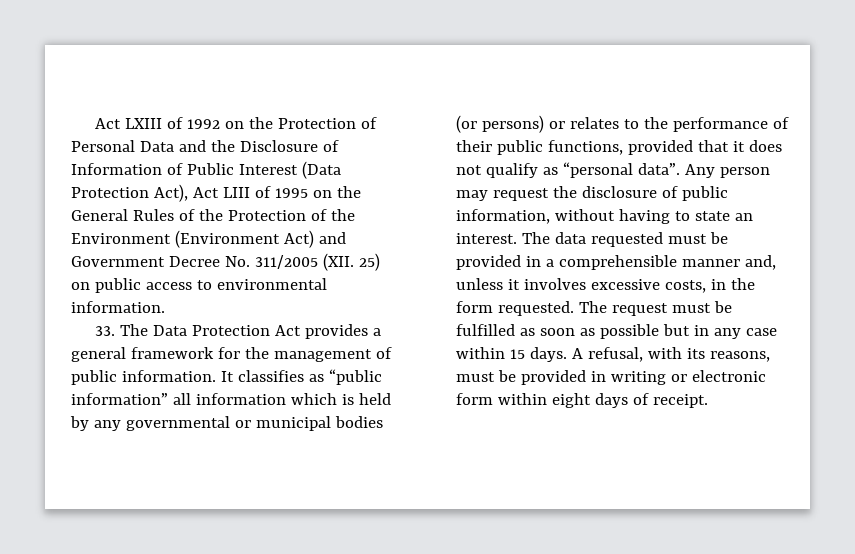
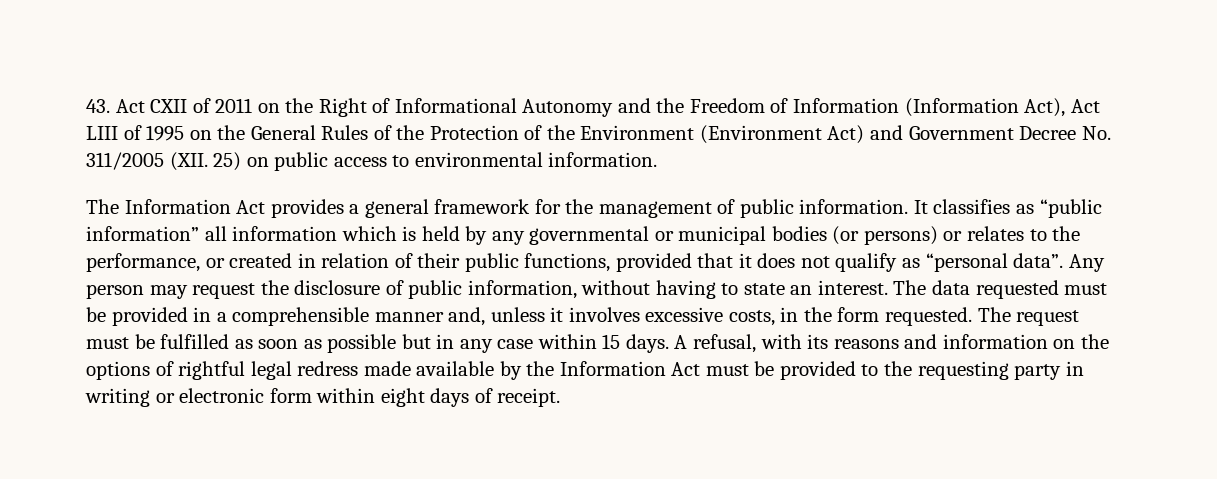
- Act LXIII of 1992 on the Protection of Personal Data and the Disclosure of Information of Public Interest (Data Protection Act), Act LIII of 1995 on the General Rules of the Protection of the Environment (Environment Act) and Government Decree No. 311/2005 (XII. 25) on public access to environmental information.
+ 43. Act CXII of 2011 on the Right of Informational Autonomy and the Freedom of Information (Information Act), Act LIII of 1995 on the General Rules of the Protection of the Environment (Environment Act) and Government Decree No. 311/2005 (XII. 25) on public access to environmental information.
- 33. The Data Protection Act provides a general framework for the management of public information.
+ The Information Act provides a general framework for the management of public information.
- It classifies as “public information” all information which is held by any governmental or municipal bodies (or persons) or relates to the performance of their public functions, provided that it does not qualify as “personal data”.
+ It classifies as “public information” all information which is held by any governmental or municipal bodies (or persons) or relates to the performance, or created in relation of their public functions, provided that it does not qualify as “personal data”.
- A refusal, with its reasons, must be provided in writing or electronic form within eight days of receipt.
+ A refusal, with its reasons and information on the options of rightful legal redress made available by the Information Act must be provided to the requesting party in writing or electronic form within eight days of receipt.

